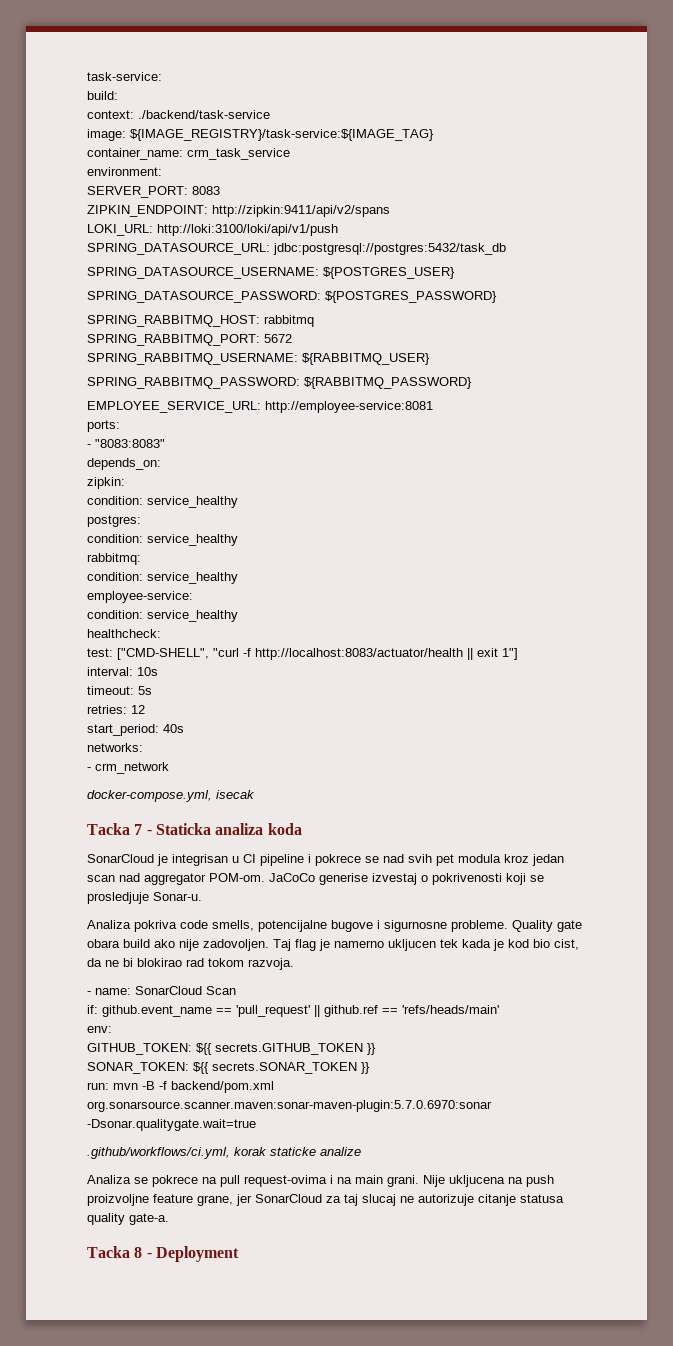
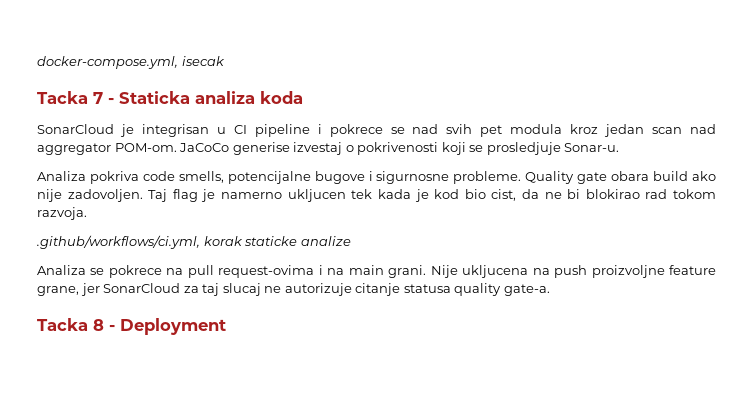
- task-service:
- build:
- context: ./backend/task-service
- image: ${IMAGE_REGISTRY}/task-service:${IMAGE_TAG}
- container_name: crm_task_service
- environment:
- SERVER_PORT: 8083
- ZIPKIN_ENDPOINT: http://zipkin:9411/api/v2/spans
- LOKI_URL: http://loki:3100/loki/api/v1/push
- SPRING_DATASOURCE_URL: jdbc:postgresql://postgres:5432/task_db
- SPRING_DATASOURCE_USERNAME: ${POSTGRES_USER}
- SPRING_DATASOURCE_PASSWORD: ${POSTGRES_PASSWORD}
- SPRING_RABBITMQ_HOST: rabbitmq
- SPRING_RABBITMQ_PORT: 5672
- SPRING_RABBITMQ_USERNAME: ${RABBITMQ_USER}
- SPRING_RABBITMQ_PASSWORD: ${RABBITMQ_PASSWORD}
- EMPLOYEE_SERVICE_URL: http://employee-service:8081
- ports:
- - "8083:8083"
- depends_on:
- zipkin:
- condition: service_healthy
- postgres:
- condition: service_healthy
- rabbitmq:
- condition: service_healthy
- employee-service:
- condition: service_healthy
- healthcheck:
- test: ["CMD-SHELL", "curl -f http://localhost:8083/actuator/health || exit 1"]
- interval: 10s
- timeout: 5s
- retries: 12
- start_period: 40s
- networks:
- - crm_network
- - name: SonarCloud Scan
- if: github.event_name == 'pull_request' || github.ref == 'refs/heads/main'
- env:
- GITHUB_TOKEN: ${{ secrets.GITHUB_TOKEN }}
- SONAR_TOKEN: ${{ secrets.SONAR_TOKEN }}
- run: mvn -B -f backend/pom.xml org.sonarsource.scanner.maven:sonar-maven-plugin:5.7.0.6970:sonar -Dsonar.qualitygate.wait=true

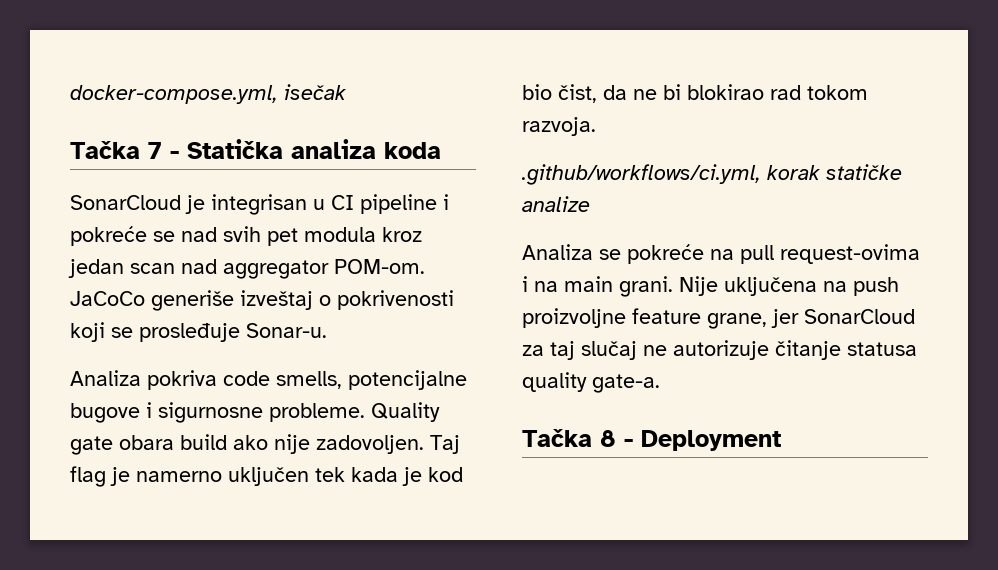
- docker-compose.yml, isecak
- Tacka 7 - Staticka analiza koda
+ docker-compose.yml, isečak
+ Tačka 7 - Statička analiza koda
- SonarCloud je integrisan u CI pipeline i pokrece se nad svih pet modula kroz jedan scan nad aggregator POM-om.
+ SonarCloud je integrisan u CI pipeline i pokreće se nad svih pet modula kroz jedan scan nad aggregator POM-om.
- JaCoCo generise izvestaj o pokrivenosti koji se prosledjuje Sonar-u.
+ JaCoCo generiše izveštaj o pokrivenosti koji se prosleđuje Sonar-u.
- Taj flag je namerno ukljucen tek kada je kod bio cist, da ne bi blokirao rad tokom razvoja.
+ Taj flag je namerno uključen tek kada je kod bio čist, da ne bi blokirao rad tokom razvoja.
- .github/workflows/ci.yml, korak staticke analize
+ .github/workflows/ci.yml, korak statičke analize
- Analiza se pokrece na pull request-ovima i na main grani.
+ Analiza se pokreće na pull request-ovima i na main grani.
- Nije ukljucena na push proizvoljne feature grane, jer SonarCloud za taj slucaj ne autorizuje citanje statusa quality gate-a.
+ Nije uključena na push proizvoljne feature grane, jer SonarCloud za taj slučaj ne autorizuje čitanje statusa quality gate-a.
- Tacka 8 - Deployment
+ Tačka 8 - Deployment

